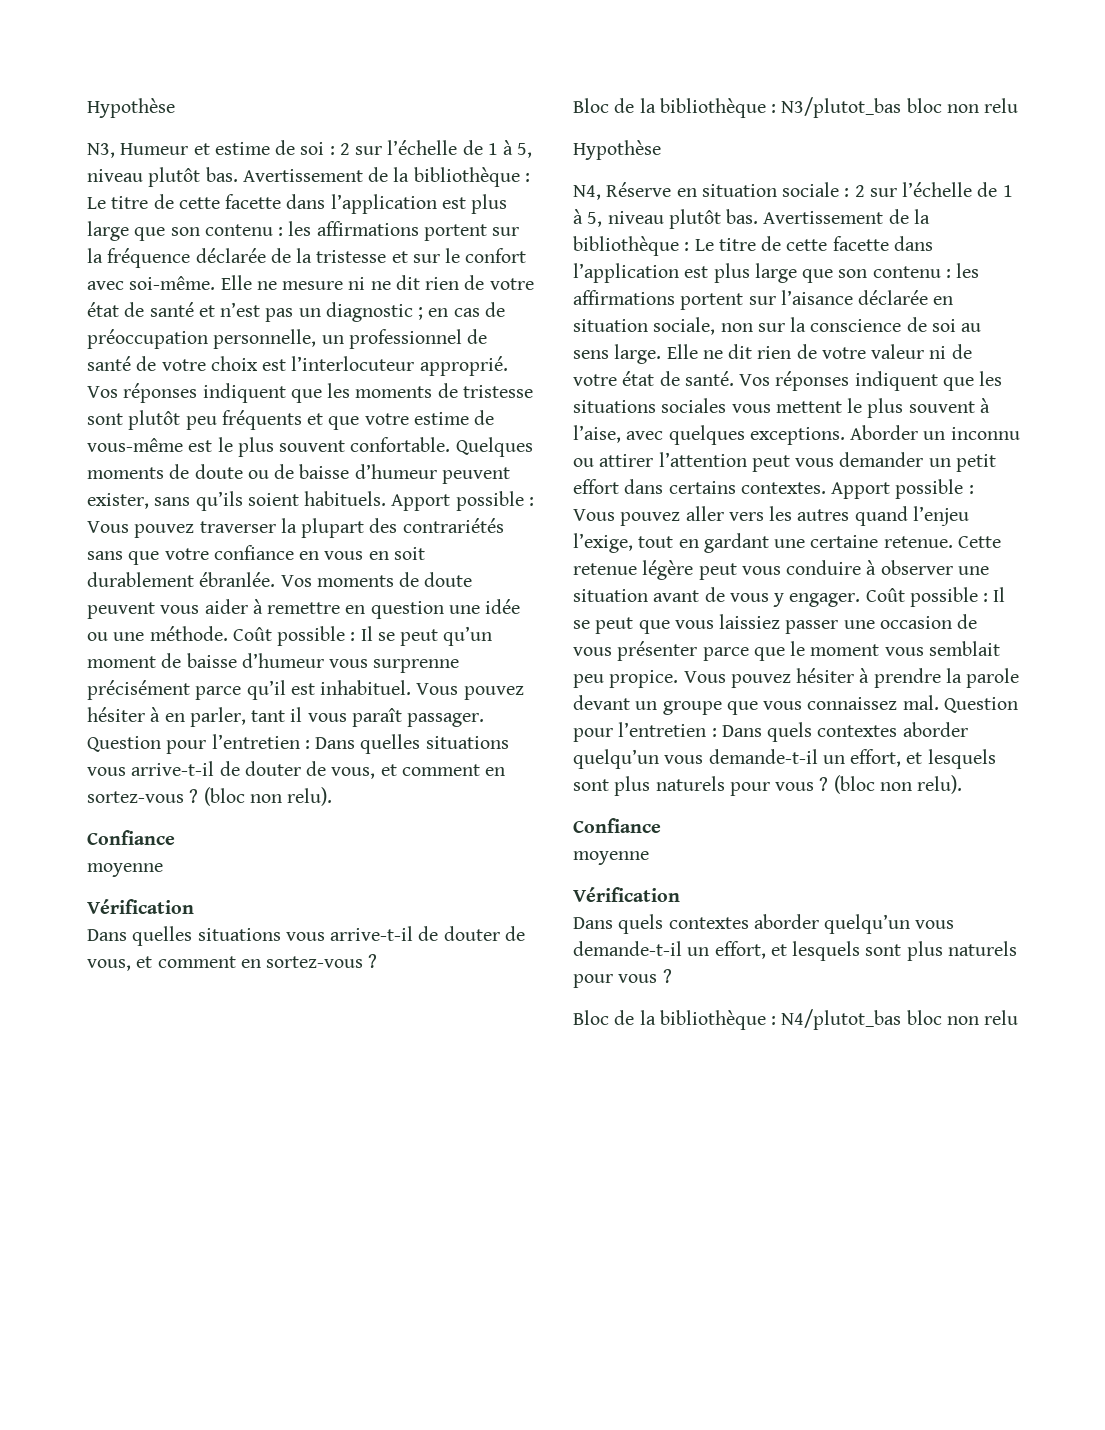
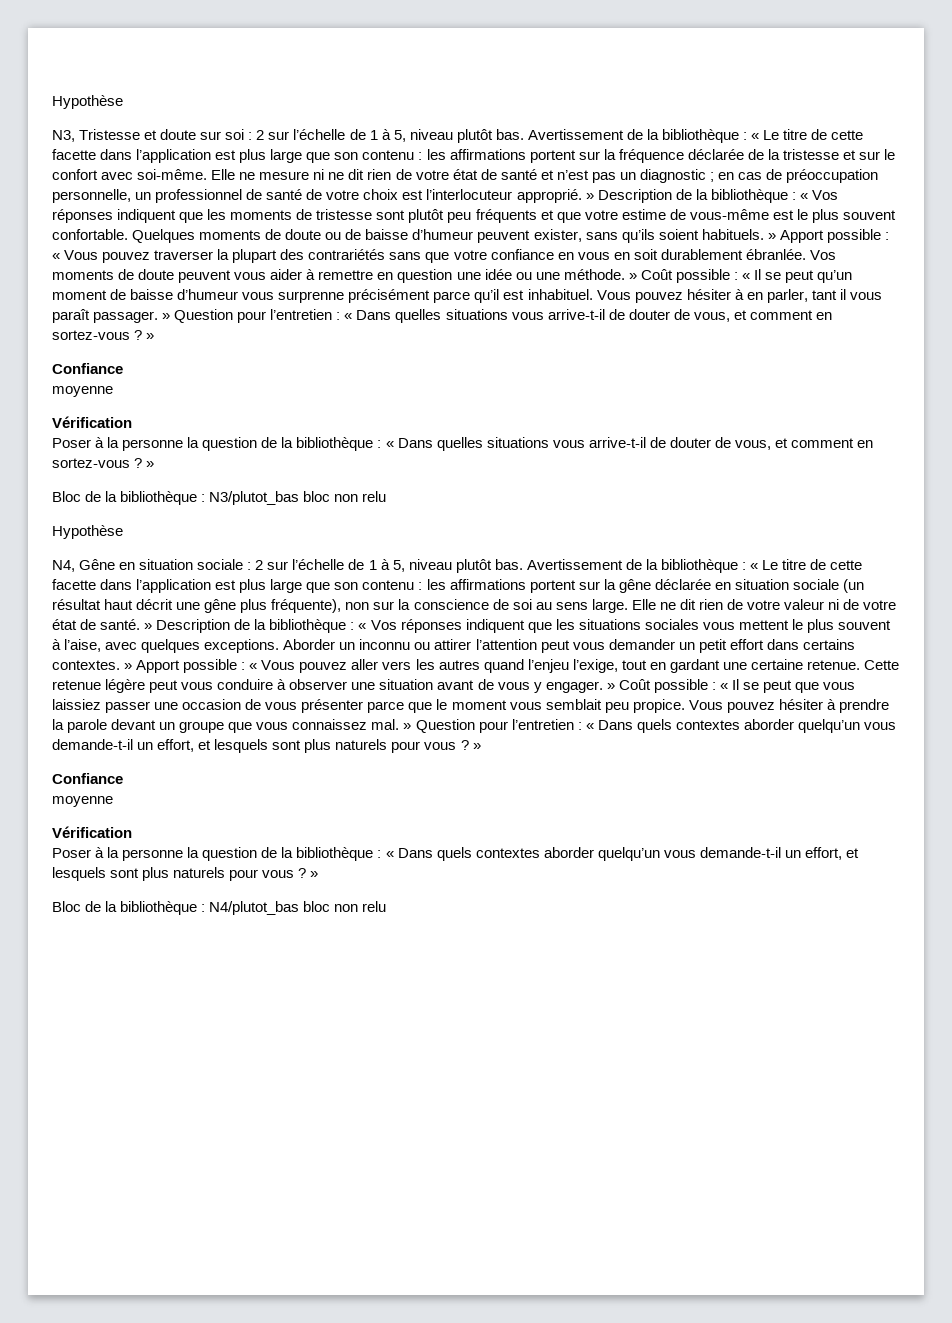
- N3, Humeur et estime de soi : 2 sur l’échelle de 1 à 5, niveau plutôt bas.
+ N3, Tristesse et doute sur soi : 2 sur l’échelle de 1 à 5, niveau plutôt bas.
- Avertissement de la bibliothèque : Le titre de cette facette dans l’application est plus large que son contenu : les affirmations portent sur la fréquence déclarée de la tristesse et sur le confort avec soi-même.
+ Avertissement de la bibliothèque : « Le titre de cette facette dans l’application est plus large que son contenu : les affirmations portent sur la fréquence déclarée de la tristesse et sur le confort avec soi-même.
- Elle ne mesure ni ne dit rien de votre état de santé et n’est pas un diagnostic ; en cas de préoccupation personnelle, un professionnel de santé de votre choix est l’interlocuteur approprié. Vos réponses indiquent que les moments de tristesse sont plutôt peu fréquents et que votre estime de vous-même est le plus souvent confortable.
+ Elle ne mesure ni ne dit rien de votre état de santé et n’est pas un diagnostic ; en cas de préoccupation personnelle, un professionnel de santé de votre choix est l’interlocuteur approprié. » Description de la bibliothèque : « Vos réponses indiquent que les moments de tristesse sont plutôt peu fréquents et que votre estime de vous-même est le plus souvent confortable.
- Quelques moments de doute ou de baisse d’humeur peuvent exister, sans qu’ils soient habituels. Apport possible : Vous pouvez traverser la plupart des contrariétés sans que votre confiance en vous en soit durablement ébranlée.
+ Quelques moments de doute ou de baisse d’humeur peuvent exister, sans qu’ils soient habituels. » Apport possible : « Vous pouvez traverser la plupart des contrariétés sans que votre confiance en vous en soit durablement ébranlée.
- Vos moments de doute peuvent vous aider à remettre en question une idée ou une méthode. Coût possible : Il se peut qu’un moment de baisse d’humeur vous surprenne précisément parce qu’il est inhabituel.
+ Vos moments de doute peuvent vous aider à remettre en question une idée ou une méthode. » Coût possible : « Il se peut qu’un moment de baisse d’humeur vous surprenne précisément parce qu’il est inhabituel.
- Vous pouvez hésiter à en parler, tant il vous paraît passager. Question pour l’entretien : Dans quelles situations vous arrive-t-il de douter de vous, et comment en sortez-vous ? (bloc non relu).
+ Vous pouvez hésiter à en parler, tant il vous paraît passager. » Question pour l’entretien : « Dans quelles situations vous arrive-t-il de douter de vous, et comment en sortez-vous ? »
  Confiance
  moyenne
  Vérification
- Dans quelles situations vous arrive-t-il de douter de vous, et comment en sortez-vous ?
+ Poser à la personne la question de la bibliothèque : « Dans quelles situations vous arrive-t-il de douter de vous, et comment en sortez-vous ? »
- N4, Réserve en situation sociale : 2 sur l’échelle de 1 à 5, niveau plutôt bas.
+ N4, Gêne en situation sociale : 2 sur l’échelle de 1 à 5, niveau plutôt bas.
- Avertissement de la bibliothèque : Le titre de cette facette dans l’application est plus large que son contenu : les affirmations portent sur l’aisance déclarée en situation sociale, non sur la conscience de soi au sens large.
+ Avertissement de la bibliothèque : « Le titre de cette facette dans l’application est plus large que son contenu : les affirmations portent sur la gêne déclarée en situation sociale (un résultat haut décrit une gêne plus fréquente), non sur la conscience de soi au sens large.
- Elle ne dit rien de votre valeur ni de votre état de santé. Vos réponses indiquent que les situations sociales vous mettent le plus souvent à l’aise, avec quelques exceptions.
+ Elle ne dit rien de votre valeur ni de votre état de santé. » Description de la bibliothèque : « Vos réponses indiquent que les situations sociales vous mettent le plus souvent à l’aise, avec quelques exceptions.
- Aborder un inconnu ou attirer l’attention peut vous demander un petit effort dans certains contextes. Apport possible : Vous pouvez aller vers les autres quand l’enjeu l’exige, tout en gardant une certaine retenue.
+ Aborder un inconnu ou attirer l’attention peut vous demander un petit effort dans certains contextes. » Apport possible : « Vous pouvez aller vers les autres quand l’enjeu l’exige, tout en gardant une certaine retenue.
- Cette retenue légère peut vous conduire à observer une situation avant de vous y engager. Coût possible : Il se peut que vous laissiez passer une occasion de vous présenter parce que le moment vous semblait peu propice.
+ Cette retenue légère peut vous conduire à observer une situation avant de vous y engager. » Coût possible : « Il se peut que vous laissiez passer une occasion de vous présenter parce que le moment vous semblait peu propice.
- Vous pouvez hésiter à prendre la parole devant un groupe que vous connaissez mal. Question pour l’entretien : Dans quels contextes aborder quelqu’un vous demande-t-il un effort, et lesquels sont plus naturels pour vous ? (bloc non relu).
+ Vous pouvez hésiter à prendre la parole devant un groupe que vous connaissez mal. » Question pour l’entretien : « Dans quels contextes aborder quelqu’un vous demande-t-il un effort, et lesquels sont plus naturels pour vous ? »
  Confiance
  moyenne
  Vérification
- Dans quels contextes aborder quelqu’un vous demande-t-il un effort, et lesquels sont plus naturels pour vous ?
+ Poser à la personne la question de la bibliothèque : « Dans quels contextes aborder quelqu’un vous demande-t-il un effort, et lesquels sont plus naturels pour vous ? »

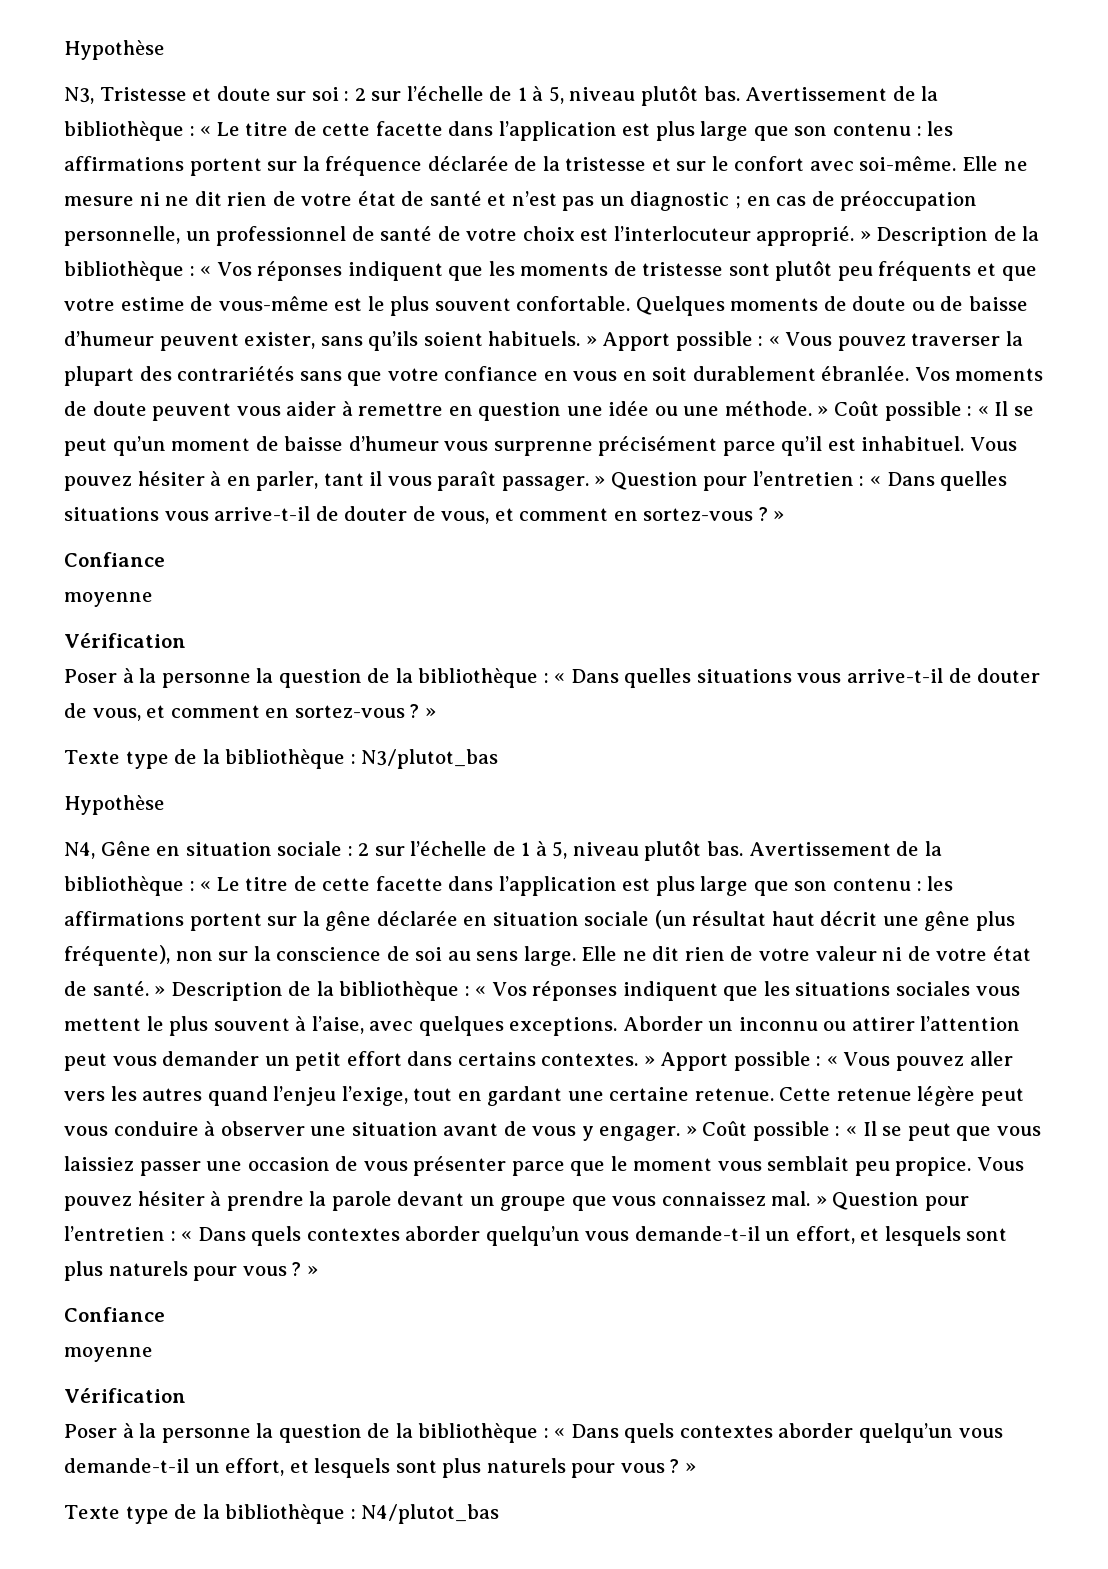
- Bloc de la bibliothèque : N3/plutot_bas bloc non relu
+ Texte type de la bibliothèque : N3/plutot_bas
- Bloc de la bibliothèque : N4/plutot_bas bloc non relu
+ Texte type de la bibliothèque : N4/plutot_bas

